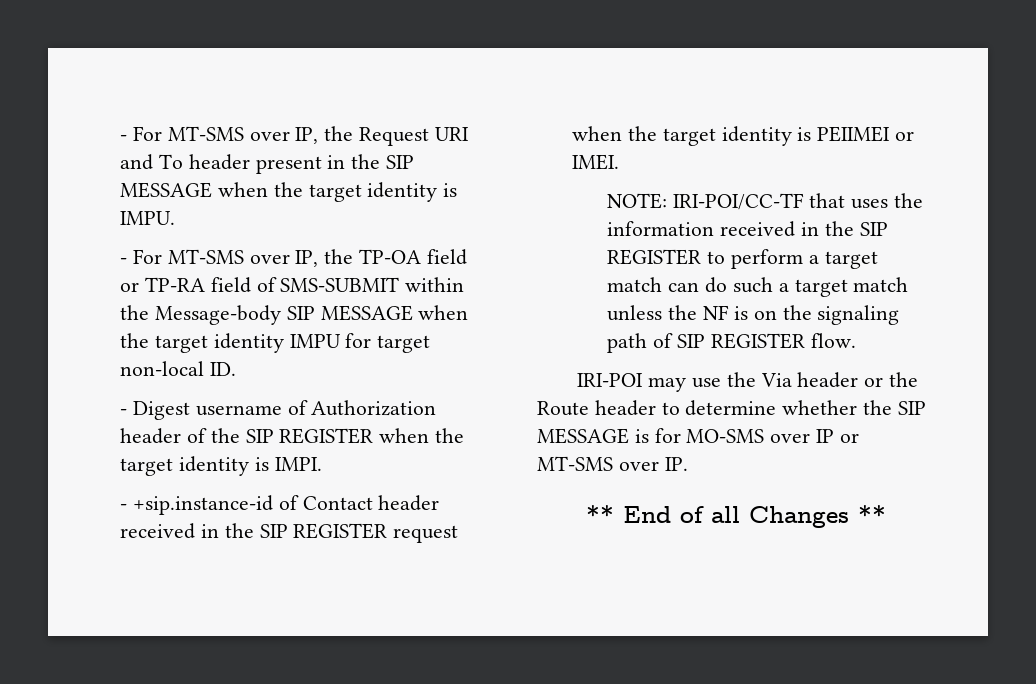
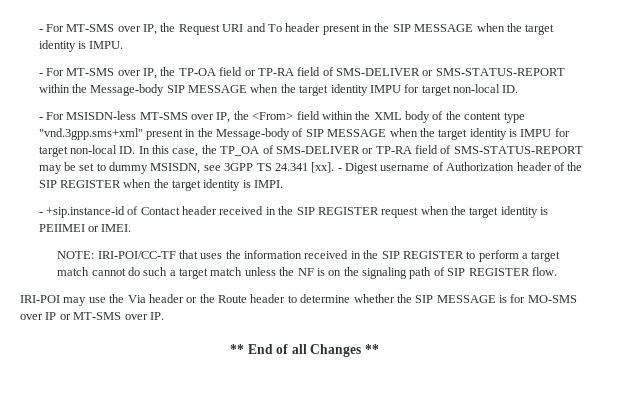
- - For MT-SMS over IP, the TP-OA field or TP-RA field of SMS-SUBMIT within the Message-body SIP MESSAGE when the target identity IMPU for target non-local ID.
+ - For MT-SMS over IP, the TP-OA field or TP-RA field of SMS-DELIVER or SMS-STATUS-REPORT within the Message-body SIP MESSAGE when the target identity IMPU for target non-local ID.
- - Digest username of Authorization header of the SIP REGISTER when the target identity is IMPI.
+ - For MSISDN-less MT-SMS over IP, the <From> field within the XML body of the content type "vnd.3gpp.sms+xml" present in the Message-body of SIP MESSAGE when the target identity is IMPU for target non-local ID. In this case, the TP_OA of SMS-DELIVER or TP-RA field of SMS-STATUS-REPORT may be set to dummy MSISDN, see 3GPP TS 24.341 [xx]. - Digest username of Authorization header of the SIP REGISTER when the target identity is IMPI.
- NOTE: IRI-POI/CC-TF that uses the information received in the SIP REGISTER to perform a target match can do such a target match unless the NF is on the signaling path of SIP REGISTER flow.
+ NOTE: IRI-POI/CC-TF that uses the information received in the SIP REGISTER to perform a target match cannot do such a target match unless the NF is on the signaling path of SIP REGISTER flow.

